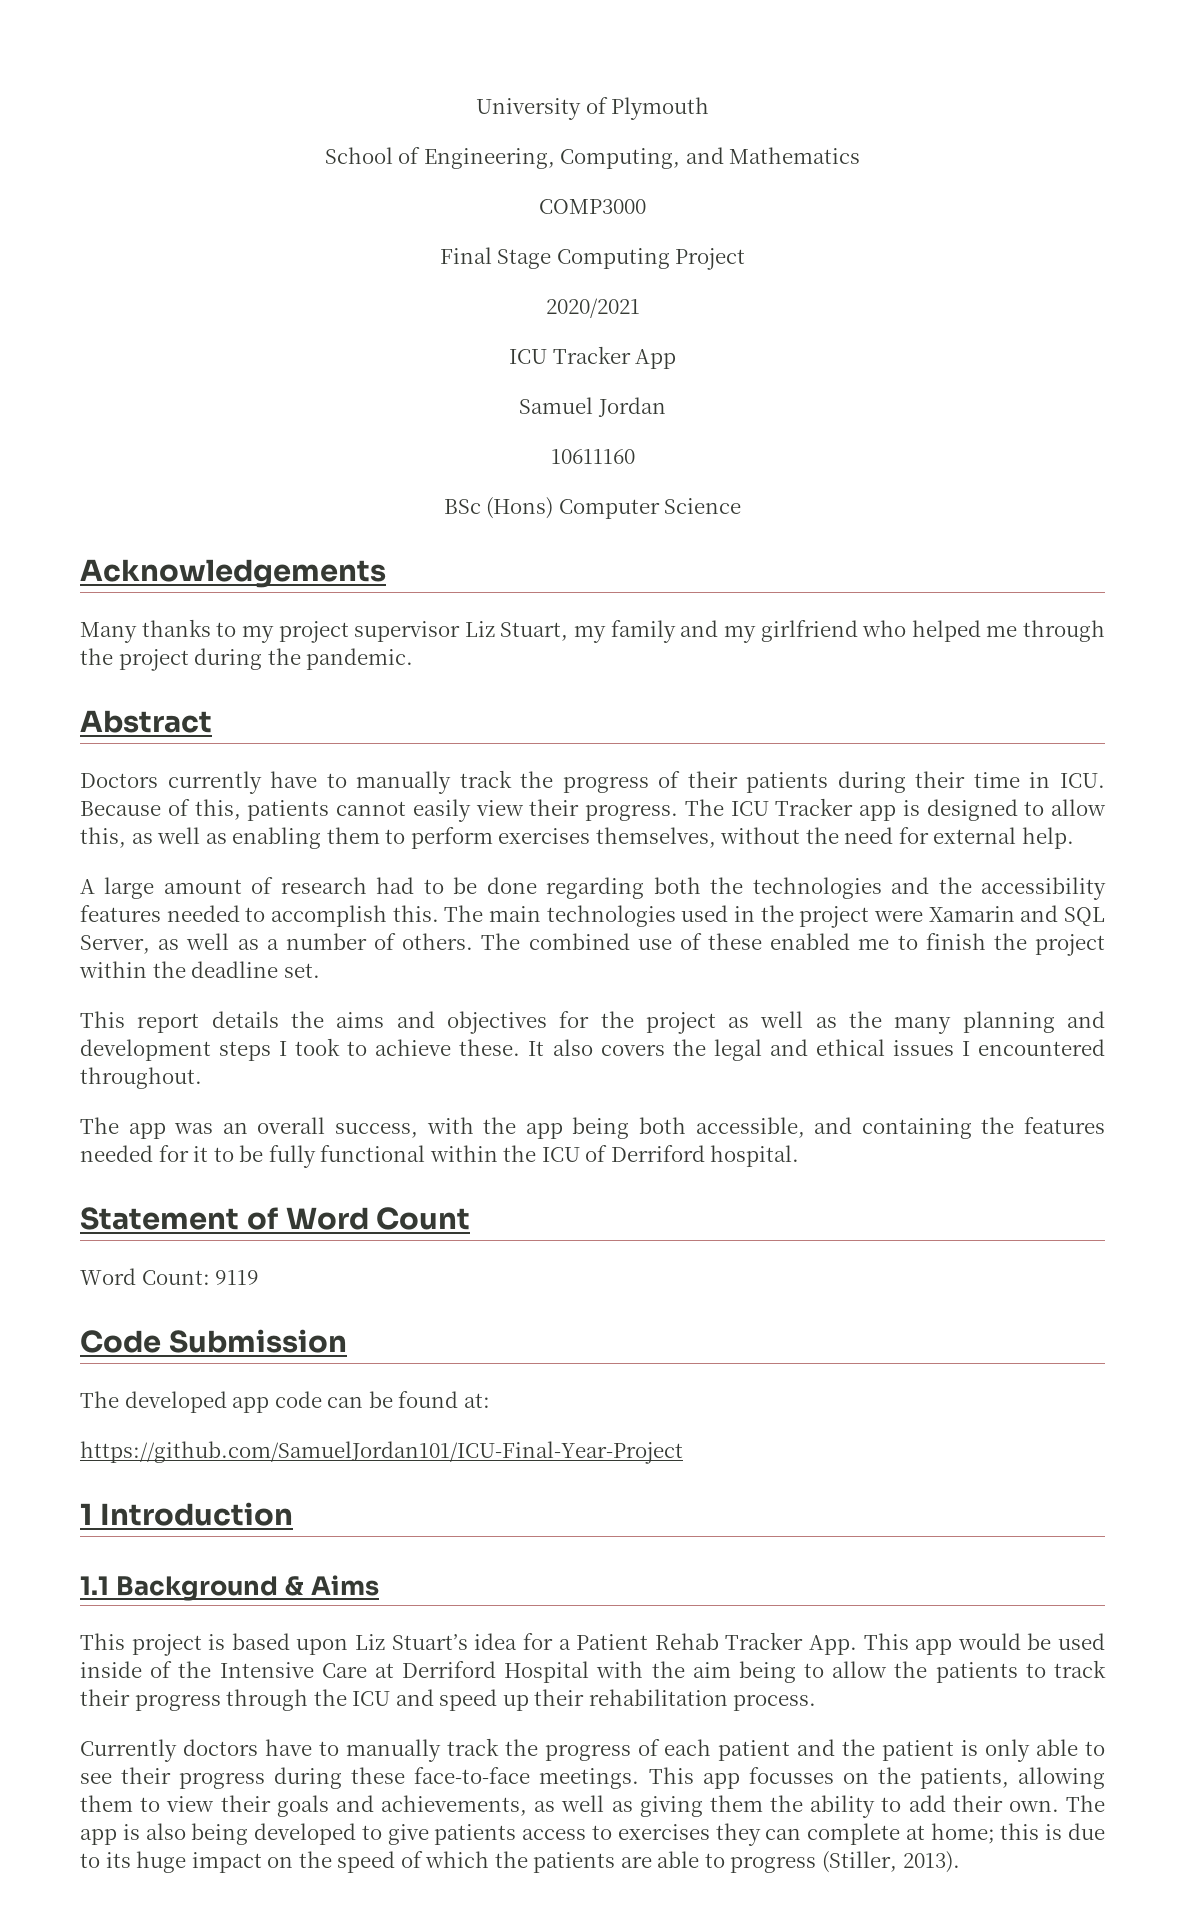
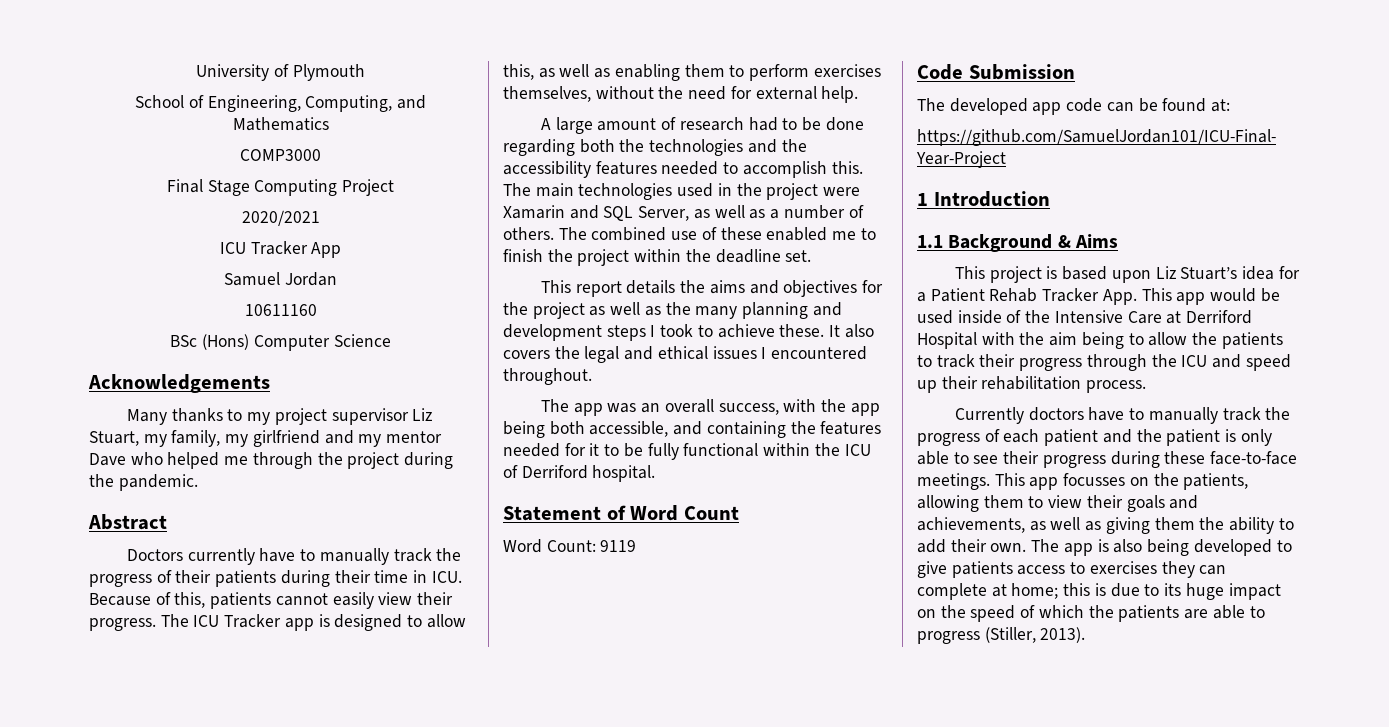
- Many thanks to my project supervisor Liz Stuart, my family and my girlfriend who helped me through the project during the pandemic.
+ Many thanks to my project supervisor Liz Stuart, my family, my girlfriend and my mentor Dave who helped me through the project during the pandemic.

